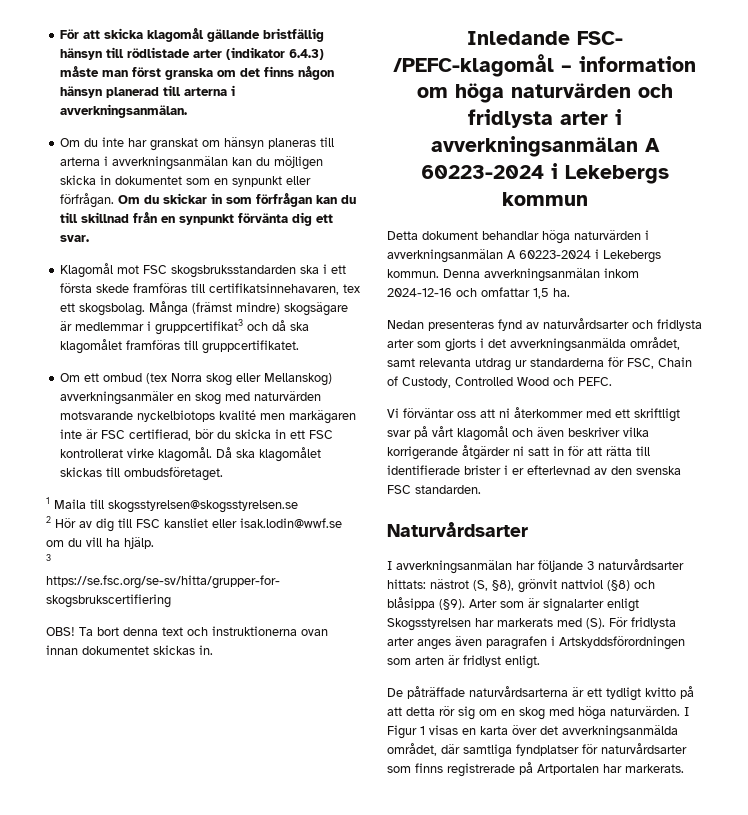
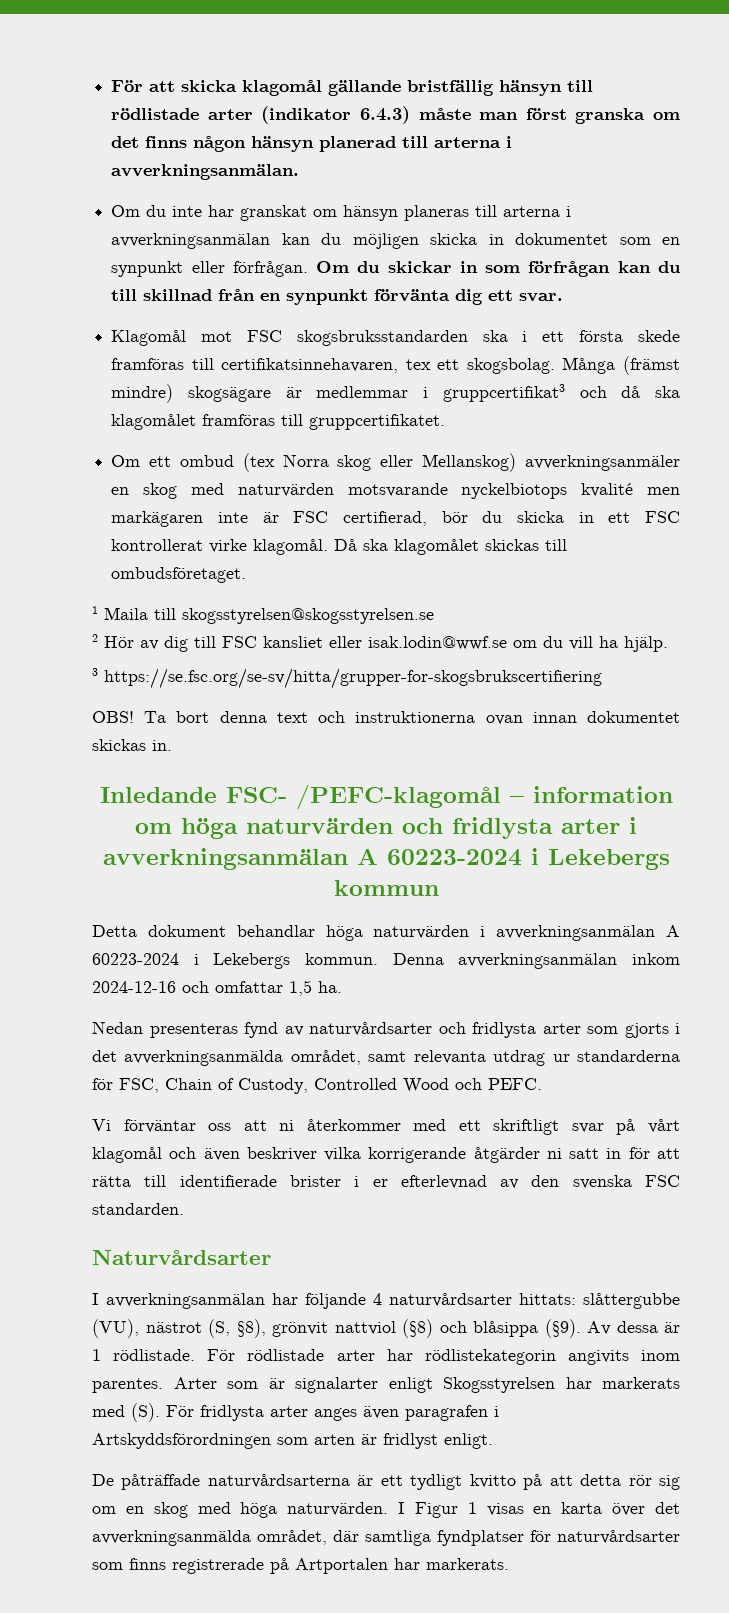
- I avverkningsanmälan har följande 3 naturvårdsarter hittats: nästrot (S, §8), grönvit nattviol (§8) och blåsippa (§9).
+ I avverkningsanmälan har följande 4 naturvårdsarter hittats: slåttergubbe (VU), nästrot (S, §8), grönvit nattviol (§8) och blåsippa (§9).
+ Av dessa är 1 rödlistade. För rödlistade arter har rödlistekategorin angivits inom parentes.

